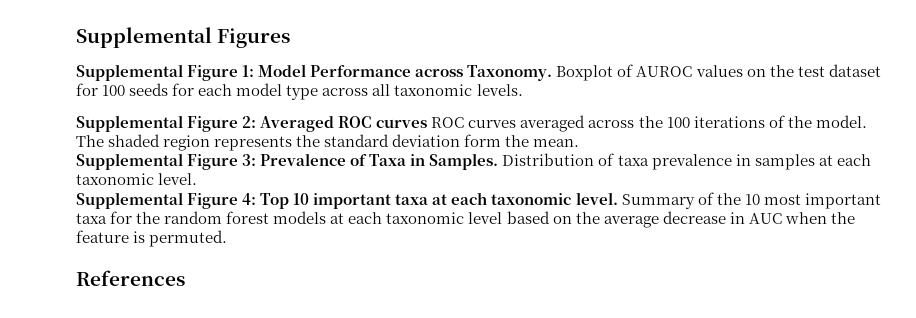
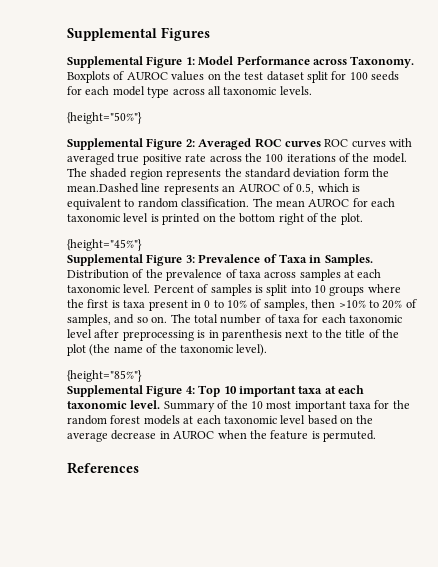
- Boxplot of AUROC values on the test dataset for 100 seeds for each model type across all taxonomic levels.
+ Boxplots of AUROC values on the test dataset split for 100 seeds for each model type across all taxonomic levels.
+ {height="50%"}
- Supplemental Figure 2: Averaged ROC curves ROC curves averaged across the 100 iterations of the model.
+ Supplemental Figure 2: Averaged ROC curves ROC curves with averaged true positive rate across the 100 iterations of the model.
- The shaded region represents the standard deviation form the mean.
+ The shaded region represents the standard deviation form the mean.Dashed line represents an AUROC of 0.5, which is equivalent to random classification. The mean AUROC for each taxonomic level is printed on the bottom right of the plot.
+ {height="45%"}
- Distribution of taxa prevalence in samples at each taxonomic level.
+ Distribution of the prevalence of taxa across samples at each taxonomic level. Percent of samples is split into 10 groups where the first is taxa present in 0 to 10% of samples, then >10% to 20% of samples, and so on. The total number of taxa for each taxonomic level after preprocessing is in parenthesis next to the title of the plot (the name of the taxonomic level).
+ {height="85%"}
- Summary of the 10 most important taxa for the random forest models at each taxonomic level based on the average decrease in AUC when the feature is permuted.
+ Summary of the 10 most important taxa for the random forest models at each taxonomic level based on the average decrease in AUROC when the feature is permuted.

